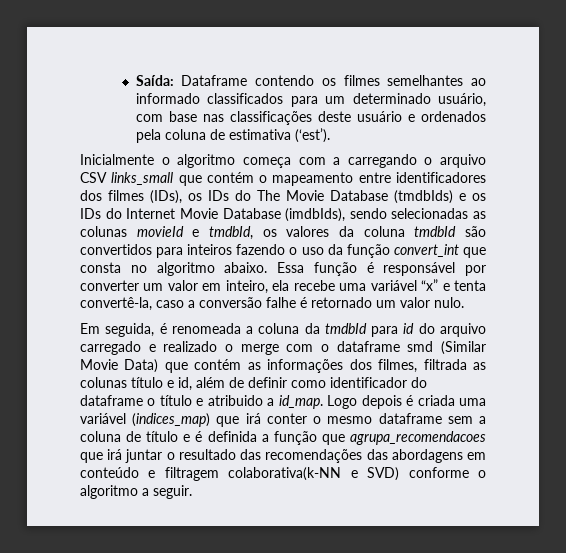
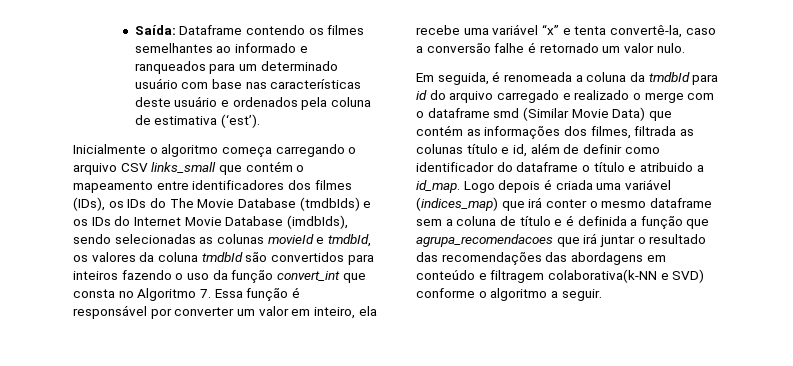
- Saída: Dataframe contendo os filmes semelhantes ao informado classificados para um determinado usuário, com base nas classificações deste usuário e ordenados pela coluna de estimativa (‘est’).
+ Saída: Dataframe contendo os filmes semelhantes ao informado e ranqueados para um determinado usuário com base nas características deste usuário e ordenados pela coluna de estimativa (‘est’).
- Inicialmente o algoritmo começa com a carregando o arquivo CSV links_small que contém o mapeamento entre identificadores dos filmes (IDs), os IDs do The Movie Database (tmdbIds) e os IDs do Internet Movie Database (imdbIds), sendo selecionadas as colunas movieId e tmdbId, os valores da coluna tmdbId são convertidos para inteiros fazendo o uso da função convert_int que consta no algoritmo abaixo. Essa função é responsável por converter um valor em inteiro, ela recebe uma variável “x” e tenta convertê-la, caso a conversão falhe é retornado um valor nulo.
+ Inicialmente o algoritmo começa carregando o arquivo CSV links_small que contém o mapeamento entre identificadores dos filmes (IDs), os IDs do The Movie Database (tmdbIds) e os IDs do Internet Movie Database (imdbIds), sendo selecionadas as colunas movieId e tmdbId, os valores da coluna tmdbId são convertidos para inteiros fazendo o uso da função convert_int que consta no Algoritmo 7. Essa função é responsável por converter um valor em inteiro, ela recebe uma variável “x” e tenta convertê-la, caso a conversão falhe é retornado um valor nulo.

